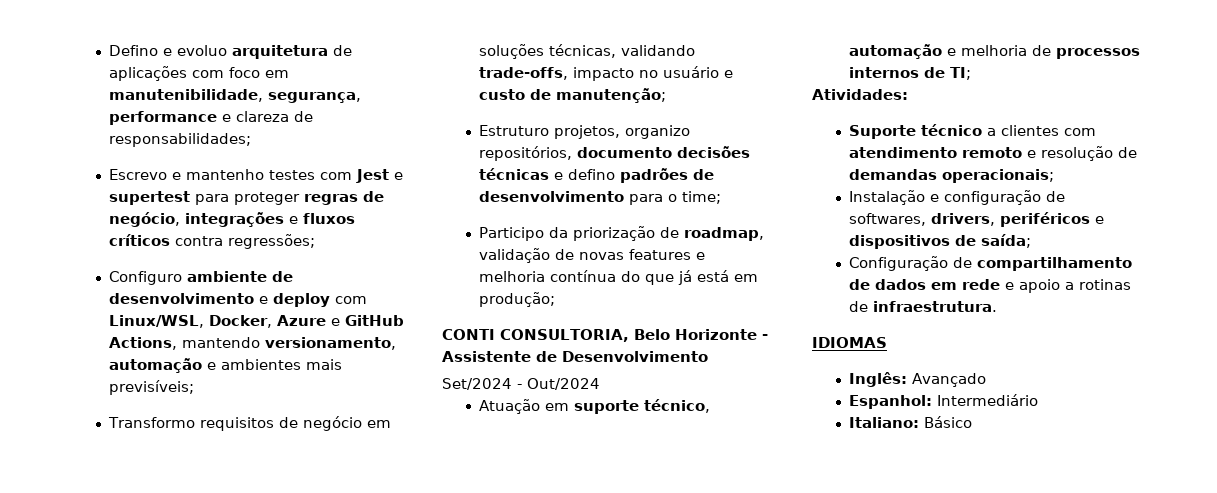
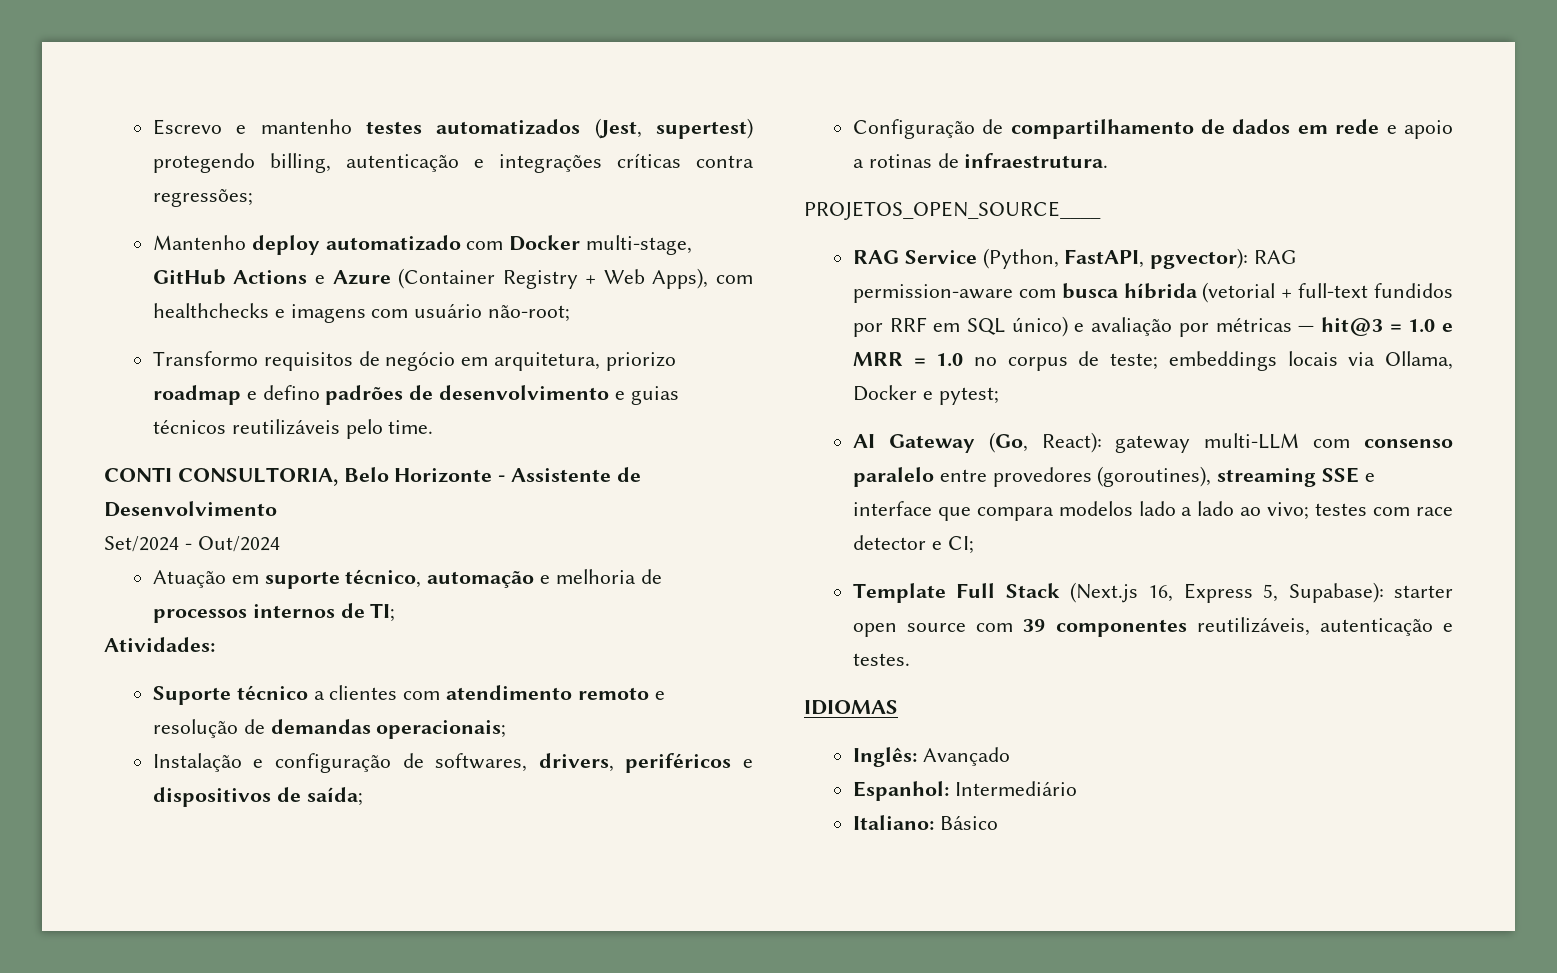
- Defino e evoluo arquitetura de aplicações com foco em manutenibilidade, segurança, performance e clareza de responsabilidades;
- Escrevo e mantenho testes com Jest e supertest para proteger regras de negócio, integrações e fluxos críticos contra regressões;
- Configuro ambiente de desenvolvimento e deploy com Linux/WSL, Docker, Azure e GitHub Actions, mantendo versionamento, automação e ambientes mais previsíveis;
+ Escrevo e mantenho testes automatizados (Jest, supertest) protegendo billing, autenticação e integrações críticas contra regressões;
+ Mantenho deploy automatizado com Docker multi-stage, GitHub Actions e Azure (Container Registry + Web Apps), com healthchecks e imagens com usuário não-root;
- Transformo requisitos de negócio em soluções técnicas, validando trade-offs, impacto no usuário e custo de manutenção;
- Estruturo projetos, organizo repositórios, documento decisões técnicas e defino padrões de desenvolvimento para o time;
- Participo da priorização de roadmap, validação de novas features e melhoria contínua do que já está em produção;
+ Transformo requisitos de negócio em arquitetura, priorizo roadmap e defino padrões de desenvolvimento e guias técnicos reutilizáveis pelo time.
+ PROJETOS_OPEN_SOURCE____
+ RAG Service (Python, FastAPI, pgvector): RAG permission-aware com busca híbrida (vetorial + full-text fundidos por RRF em SQL único) e avaliação por métricas — hit@3 = 1.0 e MRR = 1.0 no corpus de teste; embeddings locais via Ollama, Docker e pytest;
+ AI Gateway (Go, React): gateway multi-LLM com consenso paralelo entre provedores (goroutines), streaming SSE e interface que compara modelos lado a lado ao vivo; testes com race detector e CI;
+ Template Full Stack (Next.js 16, Express 5, Supabase): starter open source com 39 componentes reutilizáveis, autenticação e testes.

